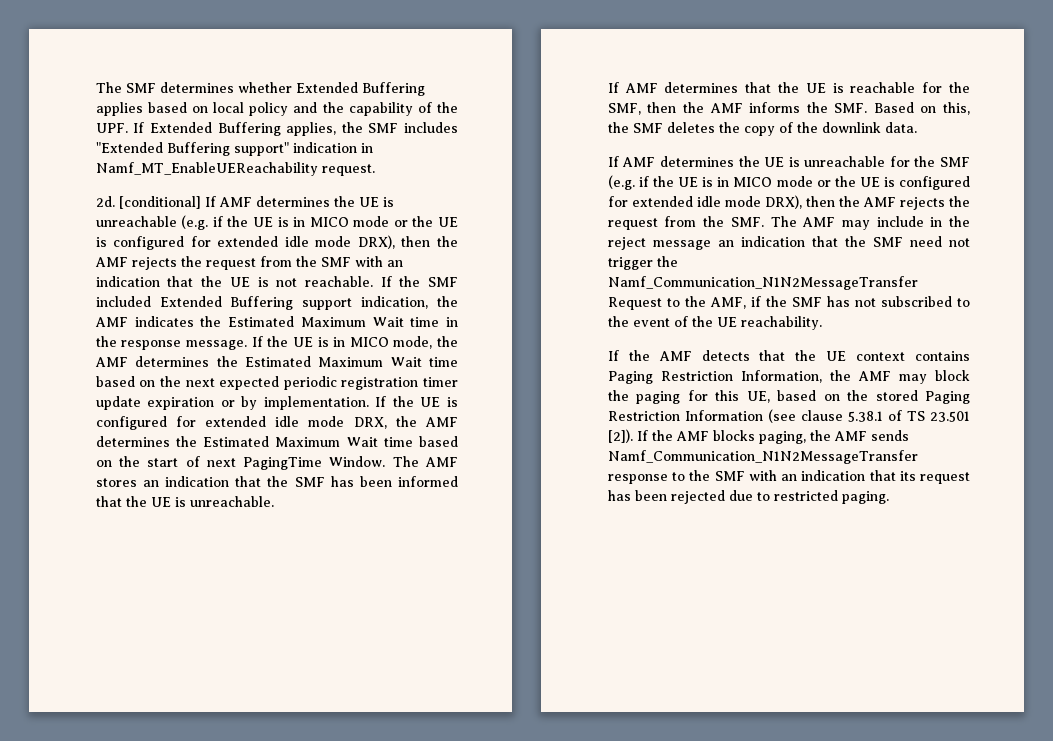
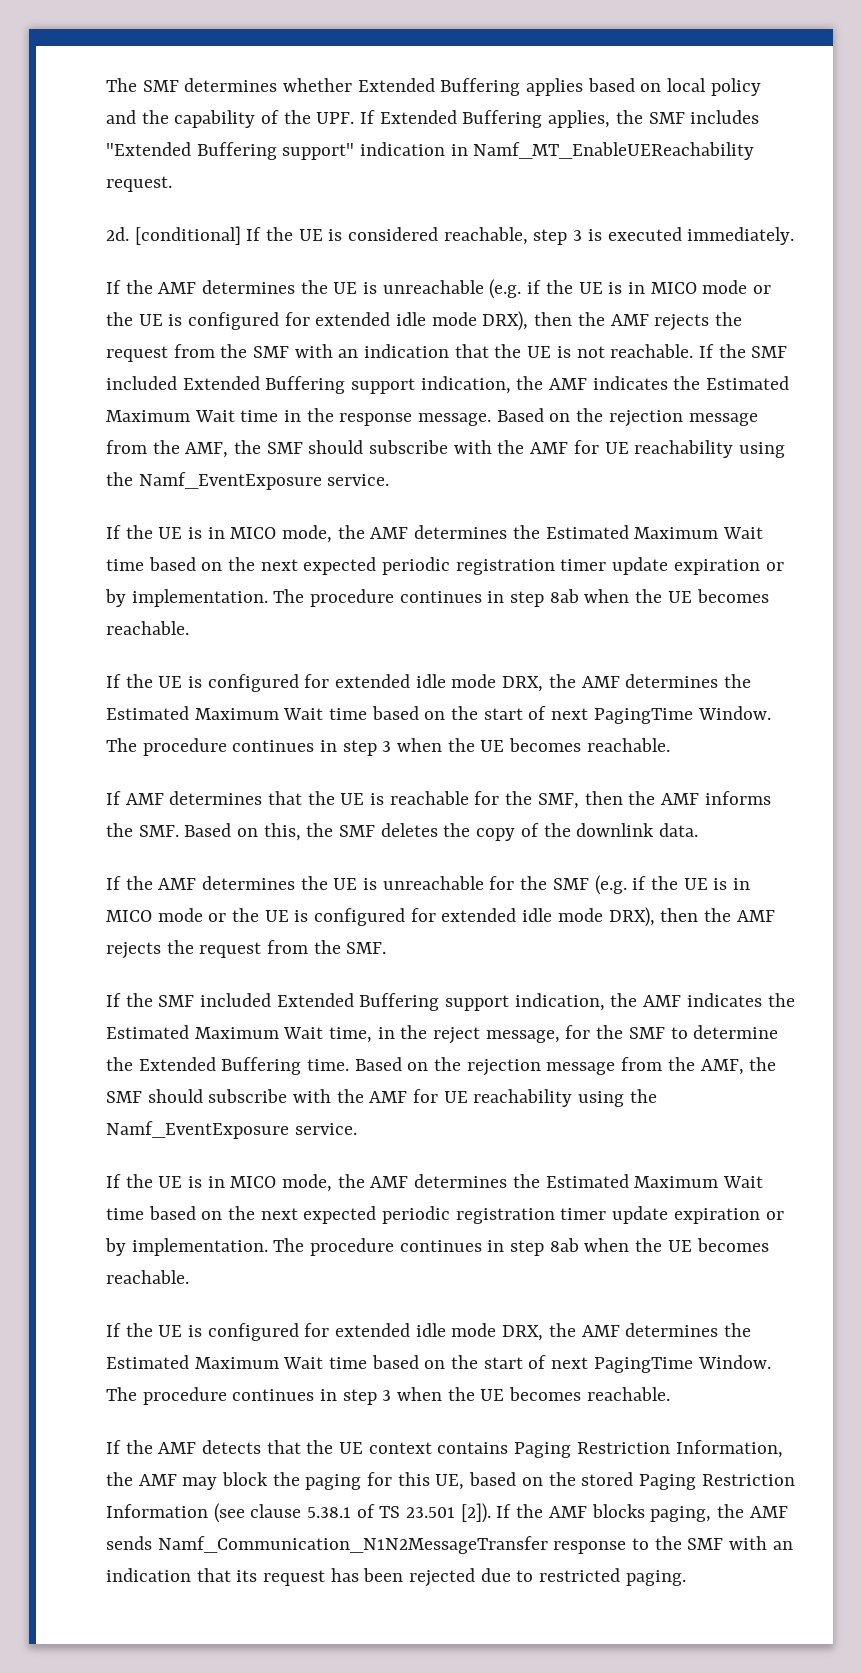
- [conditional] If AMF determines the UE is unreachable (e.g. if the UE is in MICO mode or the UE is configured for extended idle mode DRX), then the AMF rejects the request from the SMF with an indication that the UE is not reachable.
+ [conditional] If the UE is considered reachable, step 3 is executed immediately.
+ If the AMF determines the UE is unreachable (e.g. if the UE is in MICO mode or the UE is configured for extended idle mode DRX), then the AMF rejects the request from the SMF with an indication that the UE is not reachable.
- If the SMF included Extended Buffering support indication, the AMF indicates the Estimated Maximum Wait time in the response message. If the UE is in MICO mode, the AMF determines the Estimated Maximum Wait time based on the next expected periodic registration timer update expiration or by implementation. If the UE is configured for extended idle mode DRX, the AMF determines the Estimated Maximum Wait time based on the start of next PagingTime Window. The AMF stores an indication that the SMF has been informed that the UE is unreachable.
+ If the SMF included Extended Buffering support indication, the AMF indicates the Estimated Maximum Wait time in the response message. Based on the rejection message from the AMF, the SMF should subscribe with the AMF for UE reachability using the Namf_EventExposure service.
+ If the UE is in MICO mode, the AMF determines the Estimated Maximum Wait time based on the next expected periodic registration timer update expiration or by implementation. The procedure continues in step 8ab when the UE becomes reachable.
+ If the UE is configured for extended idle mode DRX, the AMF determines the Estimated Maximum Wait time based on the start of next PagingTime Window. The procedure continues in step 3 when the UE becomes reachable.
- If AMF determines the UE is unreachable for the SMF (e.g. if the UE is in MICO mode or the UE is configured for extended idle mode DRX), then the AMF rejects the request from the SMF. The AMF may include in the reject message an indication that the SMF need not trigger the Namf_Communication_N1N2MessageTransfer Request to the AMF, if the SMF has not subscribed to the event of the UE reachability.
+ If the AMF determines the UE is unreachable for the SMF (e.g. if the UE is in MICO mode or the UE is configured for extended idle mode DRX), then the AMF rejects the request from the SMF.
+ If the SMF included Extended Buffering support indication, the AMF indicates the Estimated Maximum Wait time, in the reject message, for the SMF to determine the Extended Buffering time. Based on the rejection message from the AMF, the SMF should subscribe with the AMF for UE reachability using the Namf_EventExposure service.
+ If the UE is in MICO mode, the AMF determines the Estimated Maximum Wait time based on the next expected periodic registration timer update expiration or by implementation. The procedure continues in step 8ab when the UE becomes reachable.
+ If the UE is configured for extended idle mode DRX, the AMF determines the Estimated Maximum Wait time based on the start of next PagingTime Window. The procedure continues in step 3 when the UE becomes reachable.

